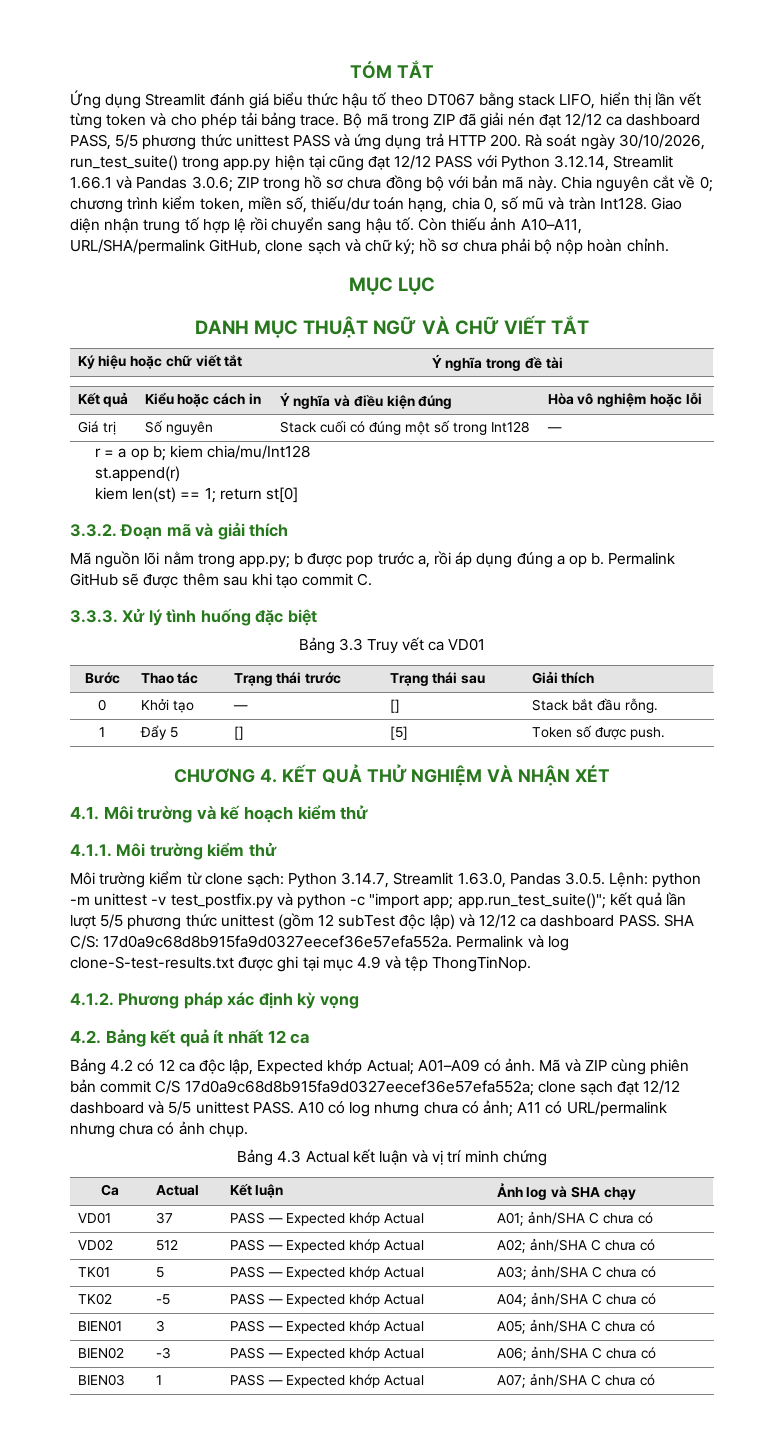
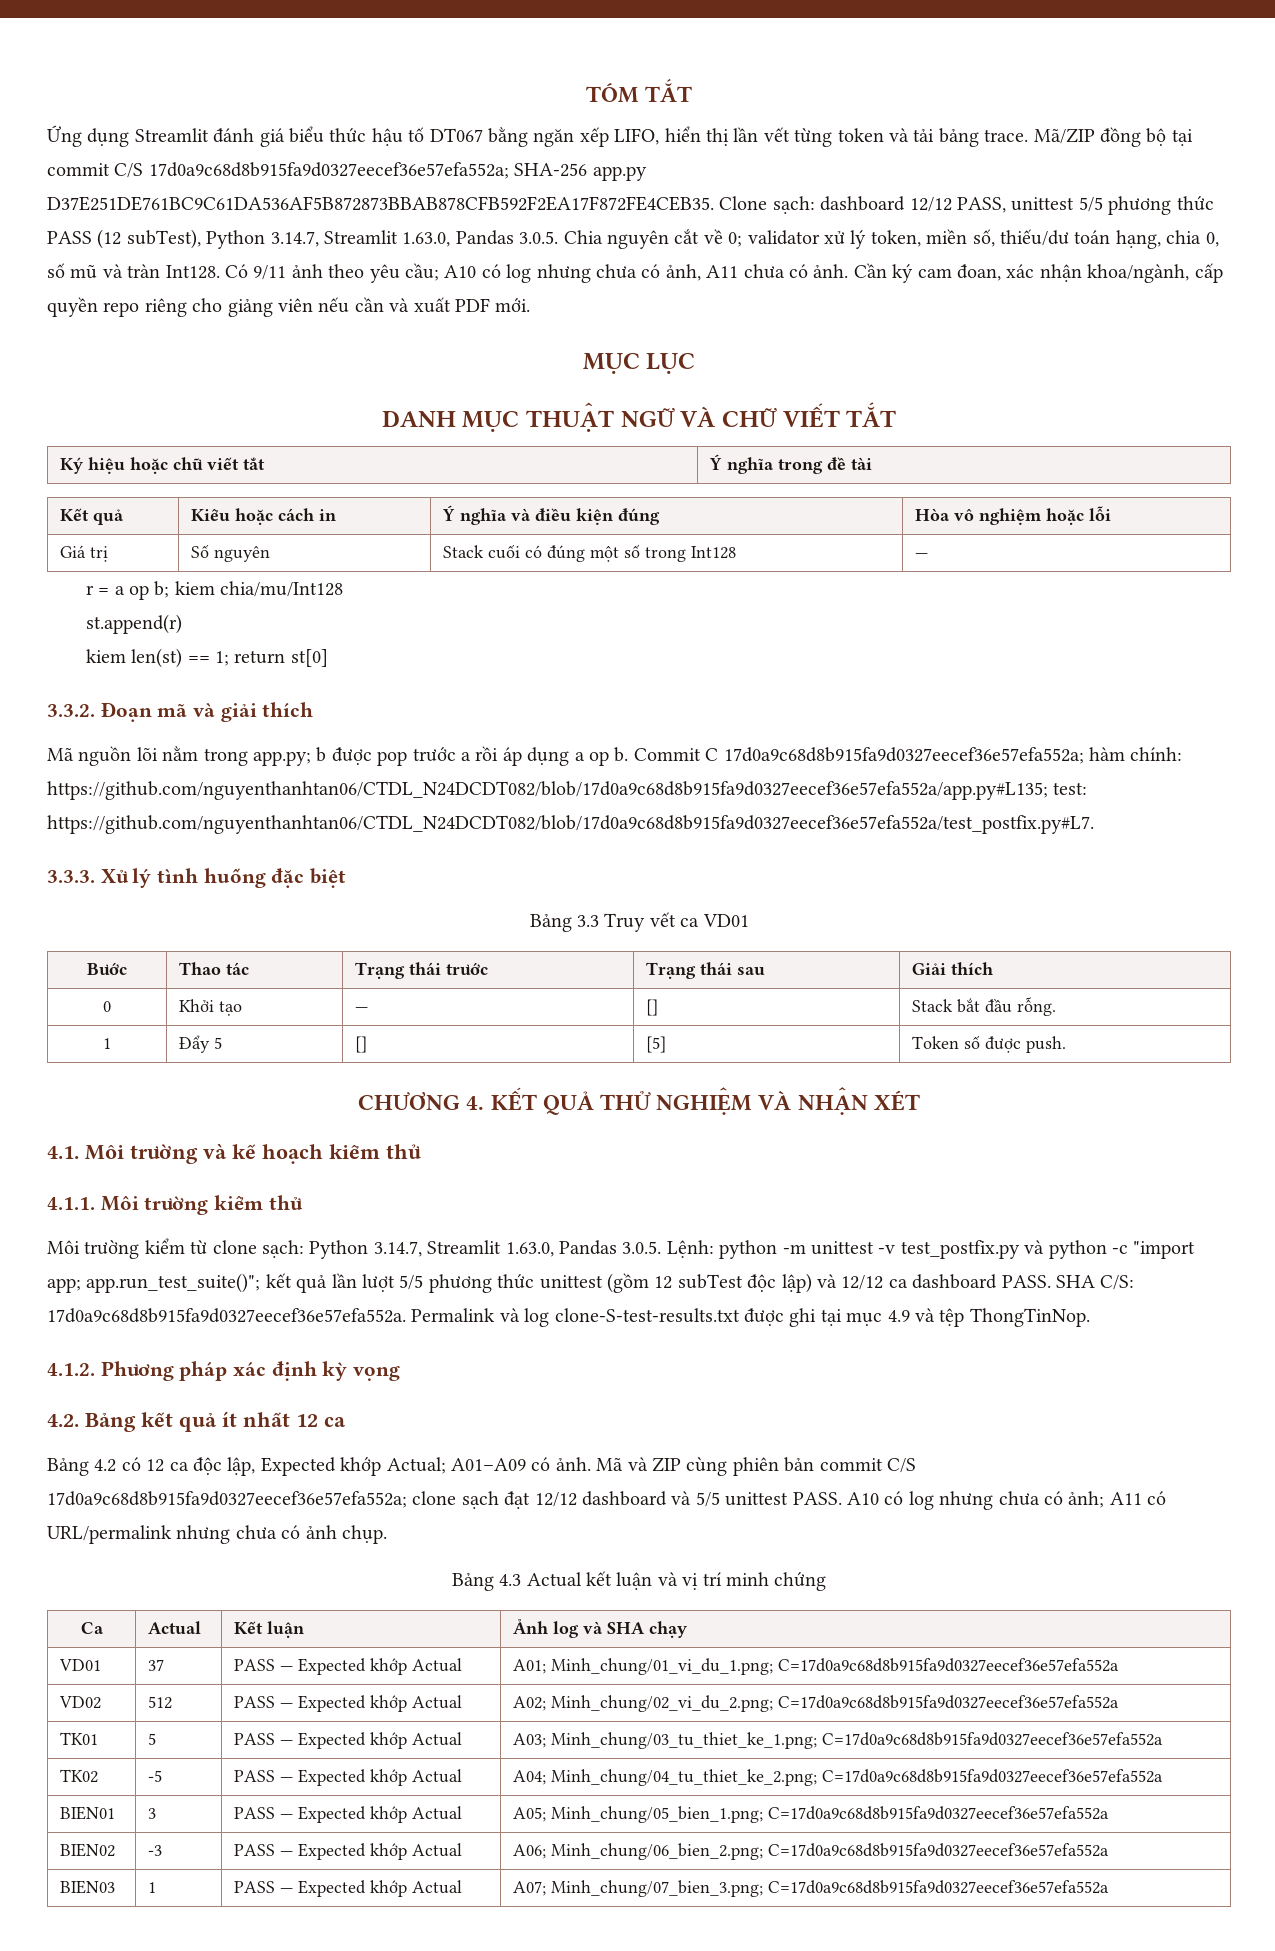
- Ứng dụng Streamlit đánh giá biểu thức hậu tố theo DT067 bằng stack LIFO, hiển thị lần vết từng token và cho phép tải bảng trace.
+ Ứng dụng Streamlit đánh giá biểu thức hậu tố DT067 bằng ngăn xếp LIFO, hiển thị lần vết từng token và tải bảng trace.
- Bộ mã trong ZIP đã giải nén đạt 12/12 ca dashboard PASS, 5/5 phương thức unittest PASS và ứng dụng trả HTTP 200. Rà soát ngày 30/10/2026, run_test_suite() trong app.py hiện tại cũng đạt 12/12 PASS với Python 3.12.14, Streamlit 1.66.1 và Pandas 3.0.6; ZIP trong hồ sơ chưa đồng bộ với bản mã này. Chia nguyên cắt về 0; chương trình kiểm token, miền số, thiếu/dư toán hạng, chia 0, số mũ và tràn Int128.
+ Mã/ZIP đồng bộ tại commit C/S 17d0a9c68d8b915fa9d0327eecef36e57efa552a; SHA-256 app.py D37E251DE761BC9C61DA536AF5B872873BBAB878CFB592F2EA17F872FE4CEB35. Clone sạch: dashboard 12/12 PASS, unittest 5/5 phương thức PASS (12 subTest), Python 3.14.7, Streamlit 1.63.0, Pandas 3.0.5. Chia nguyên cắt về 0; validator xử lý token, miền số, thiếu/dư toán hạng, chia 0, số mũ và tràn Int128.
- Giao diện nhận trung tố hợp lệ rồi chuyển sang hậu tố. Còn thiếu ảnh A10–A11, URL/SHA/permalink GitHub, clone sạch và chữ ký; hồ sơ chưa phải bộ nộp hoàn chỉnh.
+ Có 9/11 ảnh theo yêu cầu; A10 có log nhưng chưa có ảnh, A11 chưa có ảnh. Cần ký cam đoan, xác nhận khoa/ngành, cấp quyền repo riêng cho giảng viên nếu cần và xuất PDF mới.
- Mã nguồn lõi nằm trong app.py; b được pop trước a, rồi áp dụng đúng a op b.
+ Mã nguồn lõi nằm trong app.py; b được pop trước a rồi áp dụng a op b.
- Permalink GitHub sẽ được thêm sau khi tạo commit C.
+ Commit C 17d0a9c68d8b915fa9d0327eecef36e57efa552a; hàm chính: https://github.com/nguyenthanhtan06/CTDL_N24DCDT082/blob/17d0a9c68d8b915fa9d0327eecef36e57efa552a/app.py#L135; test: https://github.com/nguyenthanhtan06/CTDL_N24DCDT082/blob/17d0a9c68d8b915fa9d0327eecef36e57efa552a/test_postfix.py#L7.
- VD01 | 37 | PASS — Expected khớp Actual | A01; ảnh/SHA C chưa có
+ VD01 | 37 | PASS — Expected khớp Actual | A01; Minh_chung/01_vi_du_1.png; C=17d0a9c68d8b915fa9d0327eecef36e57efa552a
- VD02 | 512 | PASS — Expected khớp Actual | A02; ảnh/SHA C chưa có
+ VD02 | 512 | PASS — Expected khớp Actual | A02; Minh_chung/02_vi_du_2.png; C=17d0a9c68d8b915fa9d0327eecef36e57efa552a
- TK01 | 5 | PASS — Expected khớp Actual | A03; ảnh/SHA C chưa có
+ TK01 | 5 | PASS — Expected khớp Actual | A03; Minh_chung/03_tu_thiet_ke_1.png; C=17d0a9c68d8b915fa9d0327eecef36e57efa552a
- TK02 | -5 | PASS — Expected khớp Actual | A04; ảnh/SHA C chưa có
+ TK02 | -5 | PASS — Expected khớp Actual | A04; Minh_chung/04_tu_thiet_ke_2.png; C=17d0a9c68d8b915fa9d0327eecef36e57efa552a
- BIEN01 | 3 | PASS — Expected khớp Actual | A05; ảnh/SHA C chưa có
+ BIEN01 | 3 | PASS — Expected khớp Actual | A05; Minh_chung/05_bien_1.png; C=17d0a9c68d8b915fa9d0327eecef36e57efa552a
- BIEN02 | -3 | PASS — Expected khớp Actual | A06; ảnh/SHA C chưa có
+ BIEN02 | -3 | PASS — Expected khớp Actual | A06; Minh_chung/06_bien_2.png; C=17d0a9c68d8b915fa9d0327eecef36e57efa552a
- BIEN03 | 1 | PASS — Expected khớp Actual | A07; ảnh/SHA C chưa có
+ BIEN03 | 1 | PASS — Expected khớp Actual | A07; Minh_chung/07_bien_3.png; C=17d0a9c68d8b915fa9d0327eecef36e57efa552a

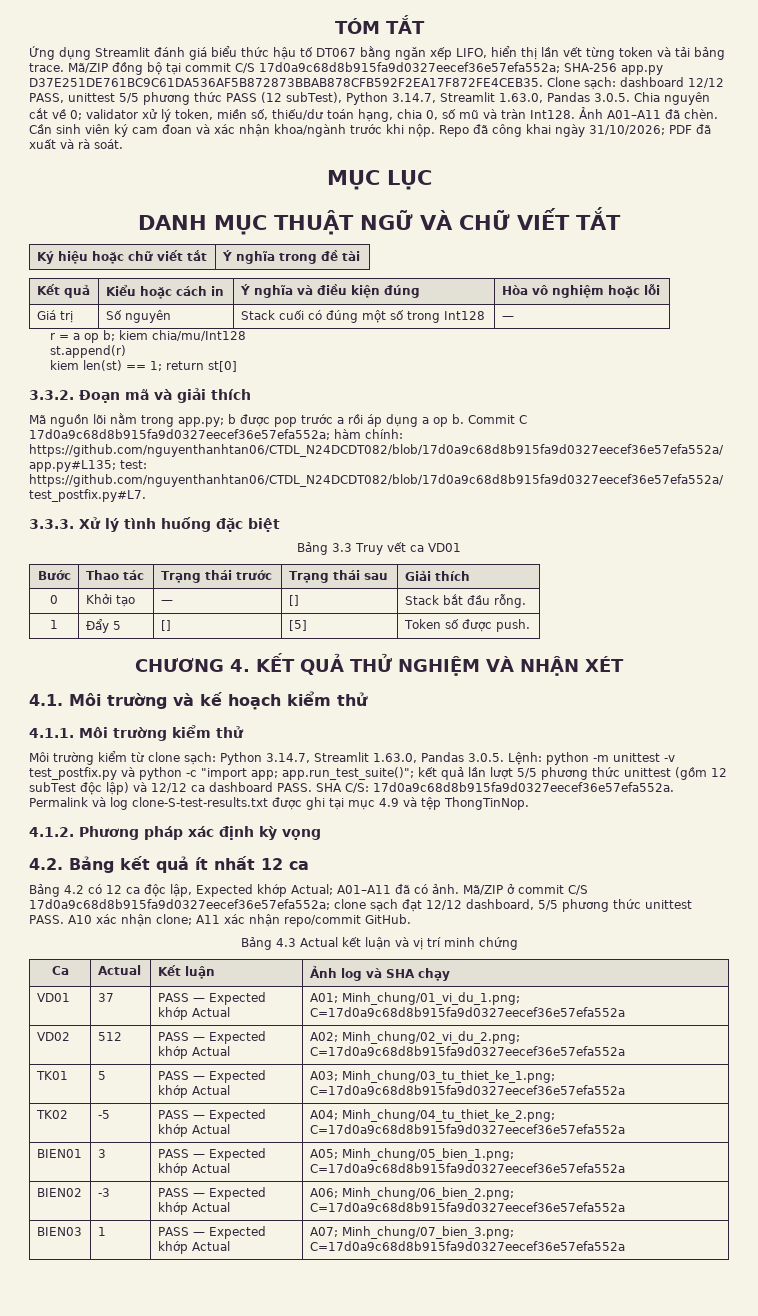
- Có 9/11 ảnh theo yêu cầu; A10 có log nhưng chưa có ảnh, A11 chưa có ảnh. Cần ký cam đoan, xác nhận khoa/ngành, cấp quyền repo riêng cho giảng viên nếu cần và xuất PDF mới.
+ Ảnh A01–A11 đã chèn. Cần sinh viên ký cam đoan và xác nhận khoa/ngành trước khi nộp. Repo đã công khai ngày 31/10/2026; PDF đã xuất và rà soát.
- Bảng 4.2 có 12 ca độc lập, Expected khớp Actual; A01–A09 có ảnh. Mã và ZIP cùng phiên bản commit C/S 17d0a9c68d8b915fa9d0327eecef36e57efa552a; clone sạch đạt 12/12 dashboard và 5/5 unittest PASS. A10 có log nhưng chưa có ảnh; A11 có URL/permalink nhưng chưa có ảnh chụp.
+ Bảng 4.2 có 12 ca độc lập, Expected khớp Actual; A01–A11 đã có ảnh. Mã/ZIP ở commit C/S 17d0a9c68d8b915fa9d0327eecef36e57efa552a; clone sạch đạt 12/12 dashboard, 5/5 phương thức unittest PASS. A10 xác nhận clone; A11 xác nhận repo/commit GitHub.

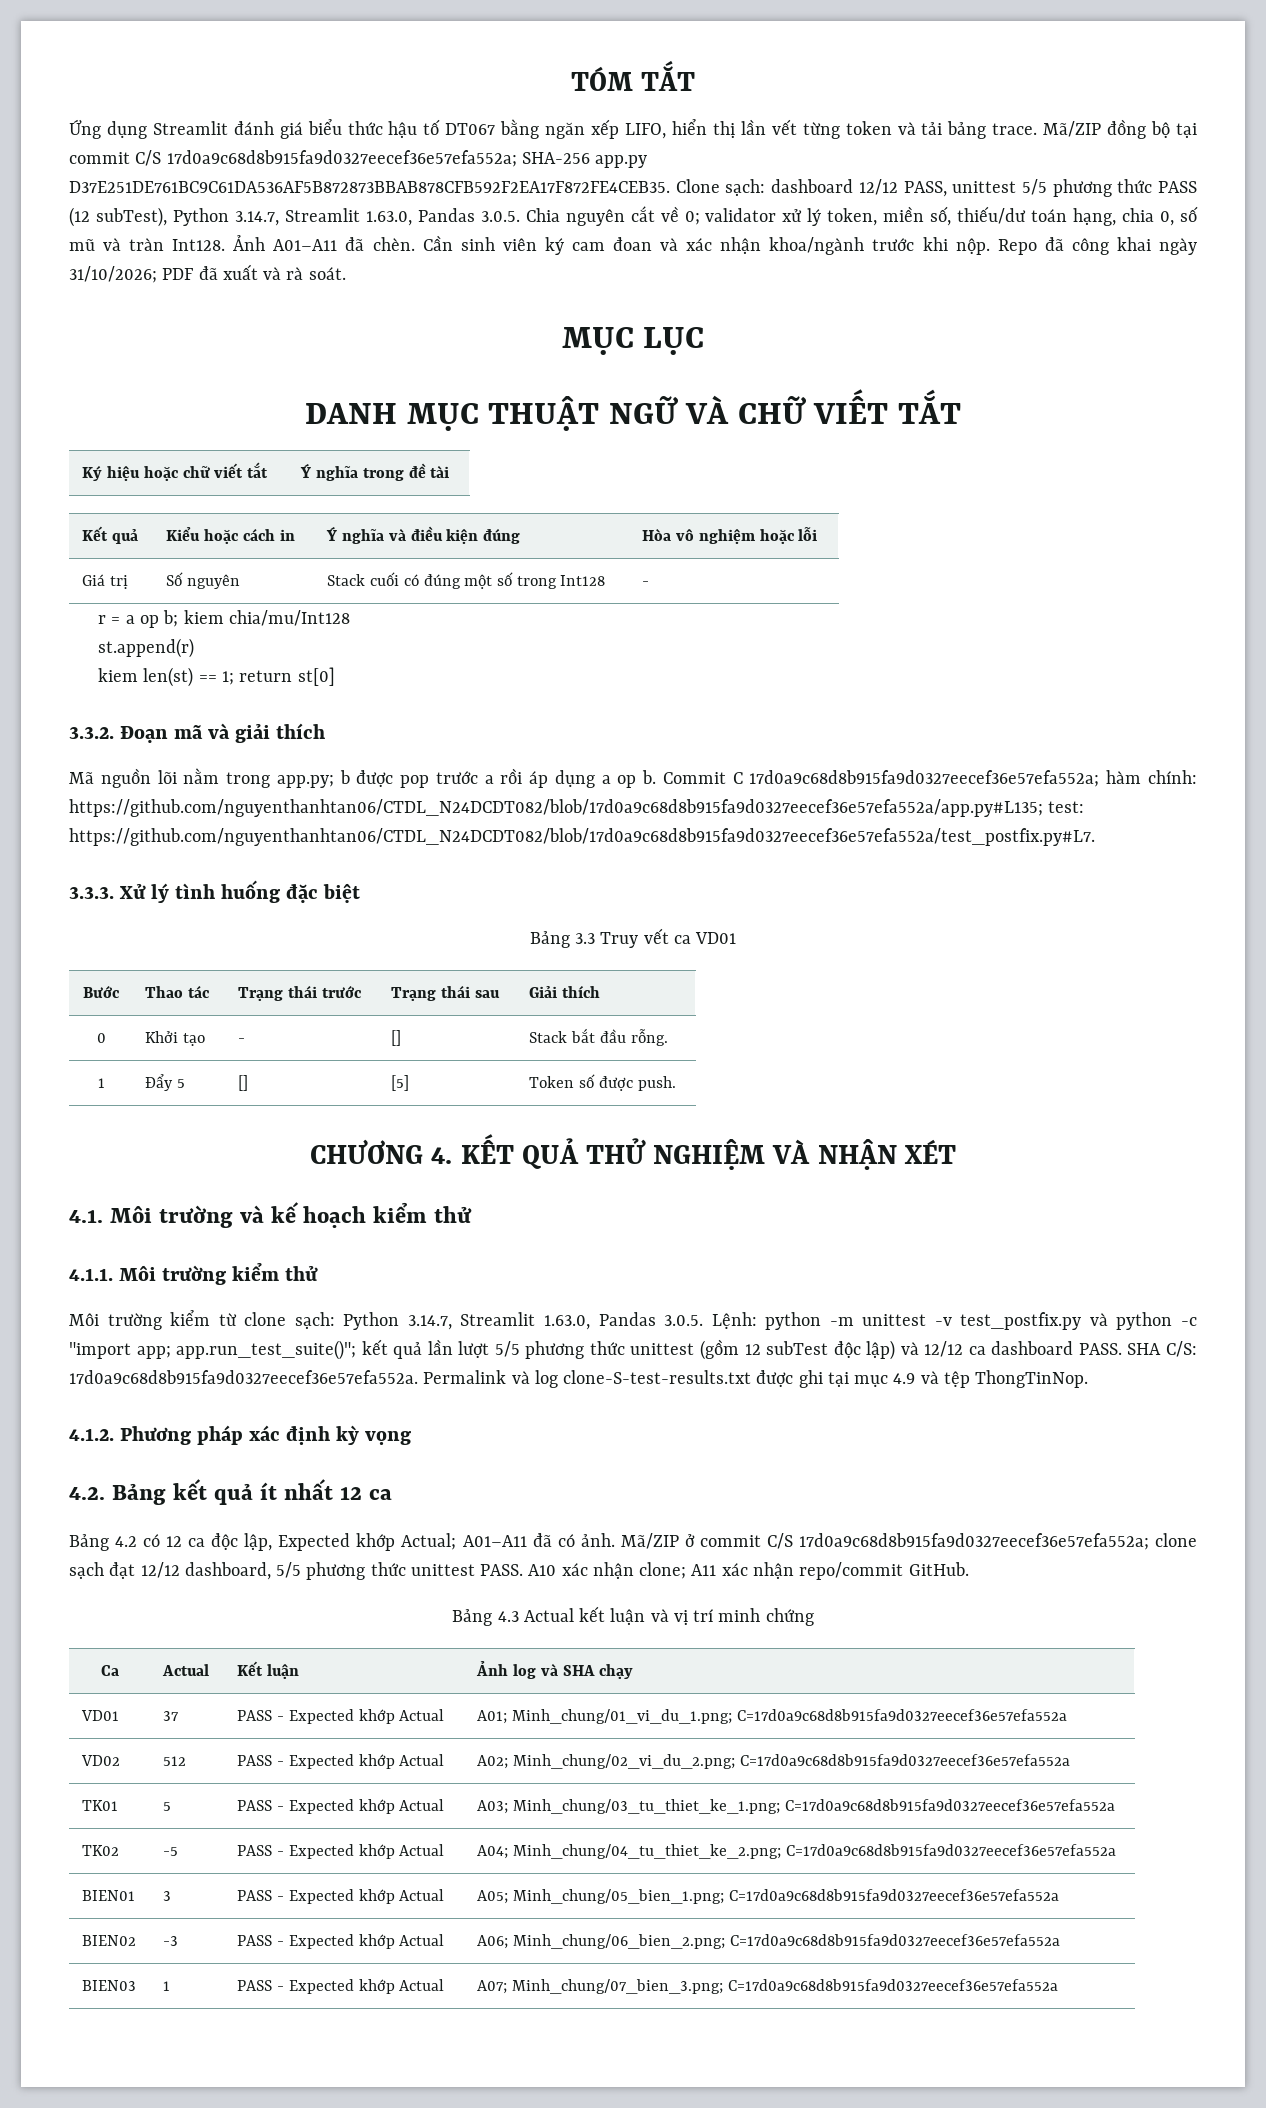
- Giá trị | Số nguyên | Stack cuối có đúng một số trong Int128 | —
+ Giá trị | Số nguyên | Stack cuối có đúng một số trong Int128 | -
- 0 | Khởi tạo | — | [] | Stack bắt đầu rỗng.
+ 0 | Khởi tạo | - | [] | Stack bắt đầu rỗng.
- VD01 | 37 | PASS — Expected khớp Actual | A01; Minh_chung/01_vi_du_1.png; C=17d0a9c68d8b915fa9d0327eecef36e57efa552a
+ VD01 | 37 | PASS - Expected khớp Actual | A01; Minh_chung/01_vi_du_1.png; C=17d0a9c68d8b915fa9d0327eecef36e57efa552a
- VD02 | 512 | PASS — Expected khớp Actual | A02; Minh_chung/02_vi_du_2.png; C=17d0a9c68d8b915fa9d0327eecef36e57efa552a
+ VD02 | 512 | PASS - Expected khớp Actual | A02; Minh_chung/02_vi_du_2.png; C=17d0a9c68d8b915fa9d0327eecef36e57efa552a
- TK01 | 5 | PASS — Expected khớp Actual | A03; Minh_chung/03_tu_thiet_ke_1.png; C=17d0a9c68d8b915fa9d0327eecef36e57efa552a
+ TK01 | 5 | PASS - Expected khớp Actual | A03; Minh_chung/03_tu_thiet_ke_1.png; C=17d0a9c68d8b915fa9d0327eecef36e57efa552a
- TK02 | -5 | PASS — Expected khớp Actual | A04; Minh_chung/04_tu_thiet_ke_2.png; C=17d0a9c68d8b915fa9d0327eecef36e57efa552a
+ TK02 | -5 | PASS - Expected khớp Actual | A04; Minh_chung/04_tu_thiet_ke_2.png; C=17d0a9c68d8b915fa9d0327eecef36e57efa552a
- BIEN01 | 3 | PASS — Expected khớp Actual | A05; Minh_chung/05_bien_1.png; C=17d0a9c68d8b915fa9d0327eecef36e57efa552a
+ BIEN01 | 3 | PASS - Expected khớp Actual | A05; Minh_chung/05_bien_1.png; C=17d0a9c68d8b915fa9d0327eecef36e57efa552a
- BIEN02 | -3 | PASS — Expected khớp Actual | A06; Minh_chung/06_bien_2.png; C=17d0a9c68d8b915fa9d0327eecef36e57efa552a
+ BIEN02 | -3 | PASS - Expected khớp Actual | A06; Minh_chung/06_bien_2.png; C=17d0a9c68d8b915fa9d0327eecef36e57efa552a
- BIEN03 | 1 | PASS — Expected khớp Actual | A07; Minh_chung/07_bien_3.png; C=17d0a9c68d8b915fa9d0327eecef36e57efa552a
+ BIEN03 | 1 | PASS - Expected khớp Actual | A07; Minh_chung/07_bien_3.png; C=17d0a9c68d8b915fa9d0327eecef36e57efa552a

